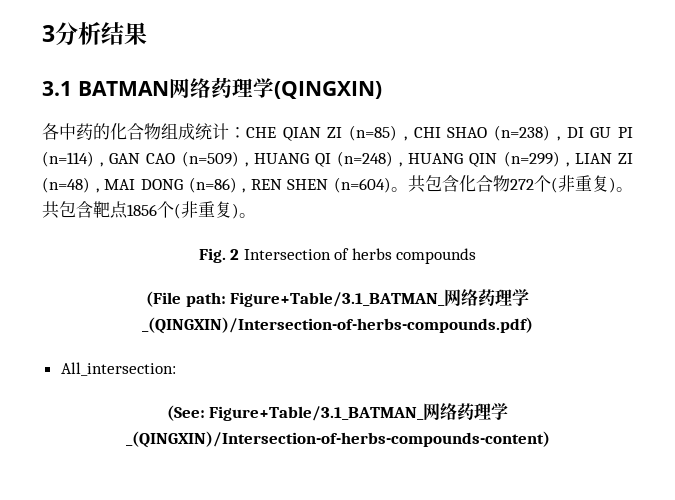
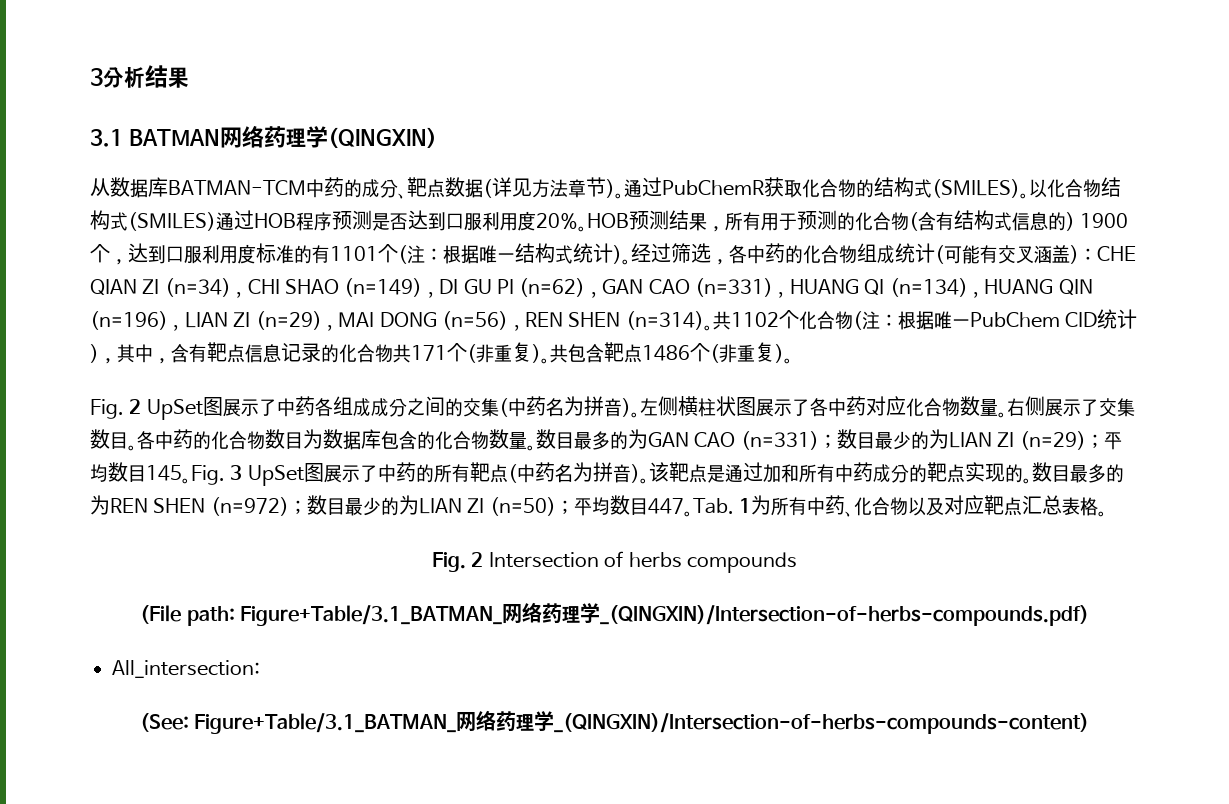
- 各中药的化合物组成统计：CHE QIAN ZI (n=85) , CHI SHAO (n=238) , DI GU PI (n=114) , GAN CAO (n=509) , HUANG QI (n=248) , HUANG QIN (n=299) , LIAN ZI (n=48) , MAI DONG (n=86) , REN SHEN (n=604)。共包含化合物272个(非重复)。
+ 从数据库BATMAN-TCM中药的成分、靶点数据(详见方法章节)。通过PubChemR获取化合物的结构式(SMILES)。以化合物结构式(SMILES)通过HOB程序预测是否达到口服利用度20%。HOB预测结果，所有用于预测的化合物(含有结构式信息的) 1900个，达到口服利用度标准的有1101个(注：根据唯一结构式统计)。经过筛选，各中药的化合物组成统计(可能有交叉涵盖)：CHE QIAN ZI (n=34) , CHI SHAO (n=149) , DI GU PI (n=62) , GAN CAO (n=331) , HUANG QI (n=134) , HUANG QIN (n=196) , LIAN ZI (n=29) , MAI DONG (n=56) , REN SHEN (n=314)。共1102个化合物(注：根据唯一PubChem CID统计)，其中，含有靶点信息记录的化合物共171个(非重复)。
- 共包含靶点1856个(非重复)。
+ 共包含靶点1486个(非重复)。
+ Fig. 2 UpSet图展示了中药各组成成分之间的交集(中药名为拼音)。左侧横柱状图展示了各中药对应化合物数量。右侧展示了交集数目。各中药的化合物数目为数据库包含的化合物数量。数目最多的为GAN CAO (n=331)；数目最少的为LIAN ZI (n=29)；平均数目145。Fig. 3 UpSet图展示了中药的所有靶点(中药名为拼音)。该靶点是通过加和所有中药成分的靶点实现的。数目最多的为REN SHEN (n=972)；数目最少的为LIAN ZI (n=50)；平均数目447。Tab. 1为所有中药、化合物以及对应靶点汇总表格。

